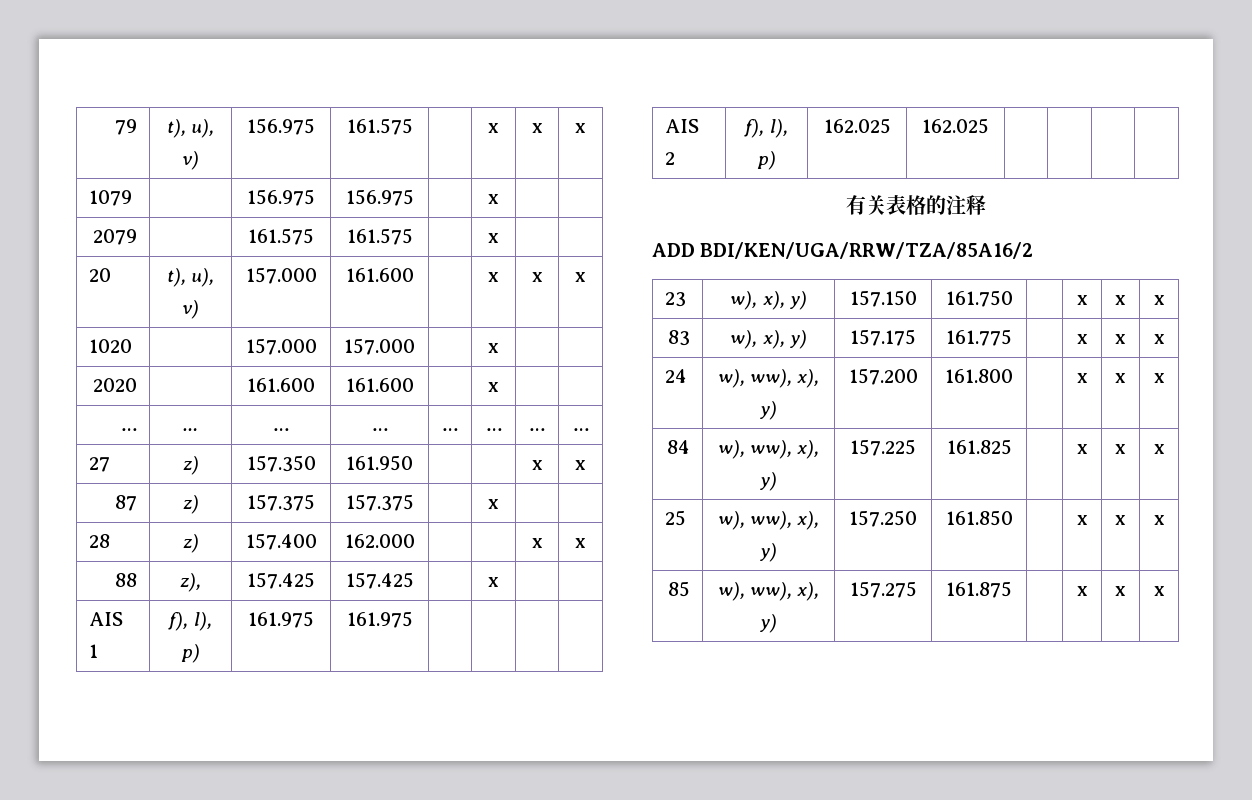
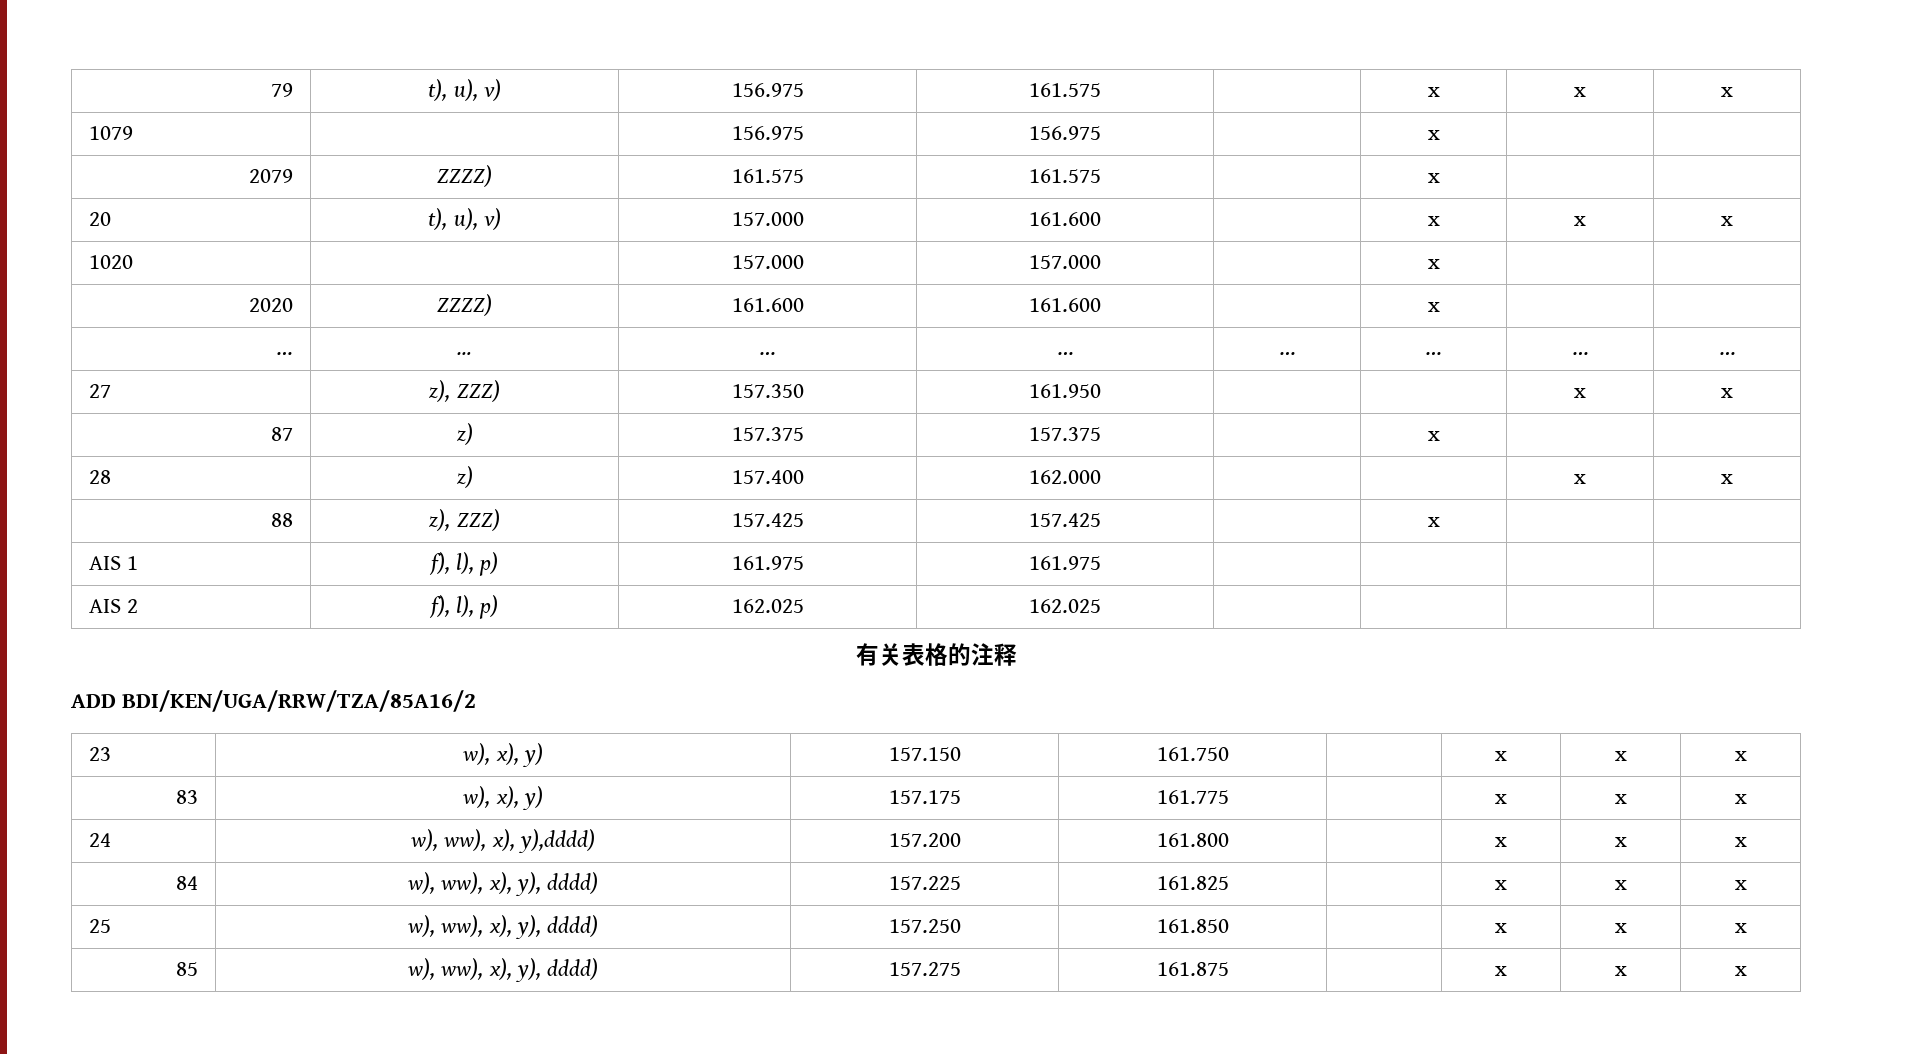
- 2079 | | 161.575 | 161.575 | | x | |
+ 2079 | ZZZZ) | 161.575 | 161.575 | | x | |
- 2020 | | 161.600 | 161.600 | | x | |
+ 2020 | ZZZZ) | 161.600 | 161.600 | | x | |
- 27 | z) | 157.350 | 161.950 | | | x | x
+ 27 | z), ZZZ) | 157.350 | 161.950 | | | x | x
- 88 | z), | 157.425 | 157.425 | | x | |
+ 88 | z), ZZZ) | 157.425 | 157.425 | | x | |
- 24 | w), ww), x), y) | 157.200 | 161.800 | | x | x | x
+ 24 | w), ww), x), y),dddd) | 157.200 | 161.800 | | x | x | x
- 84 | w), ww), x), y) | 157.225 | 161.825 | | x | x | x
+ 84 | w), ww), x), y), dddd) | 157.225 | 161.825 | | x | x | x
- 25 | w), ww), x), y) | 157.250 | 161.850 | | x | x | x
+ 25 | w), ww), x), y), dddd) | 157.250 | 161.850 | | x | x | x
- 85 | w), ww), x), y) | 157.275 | 161.875 | | x | x | x
+ 85 | w), ww), x), y), dddd) | 157.275 | 161.875 | | x | x | x

